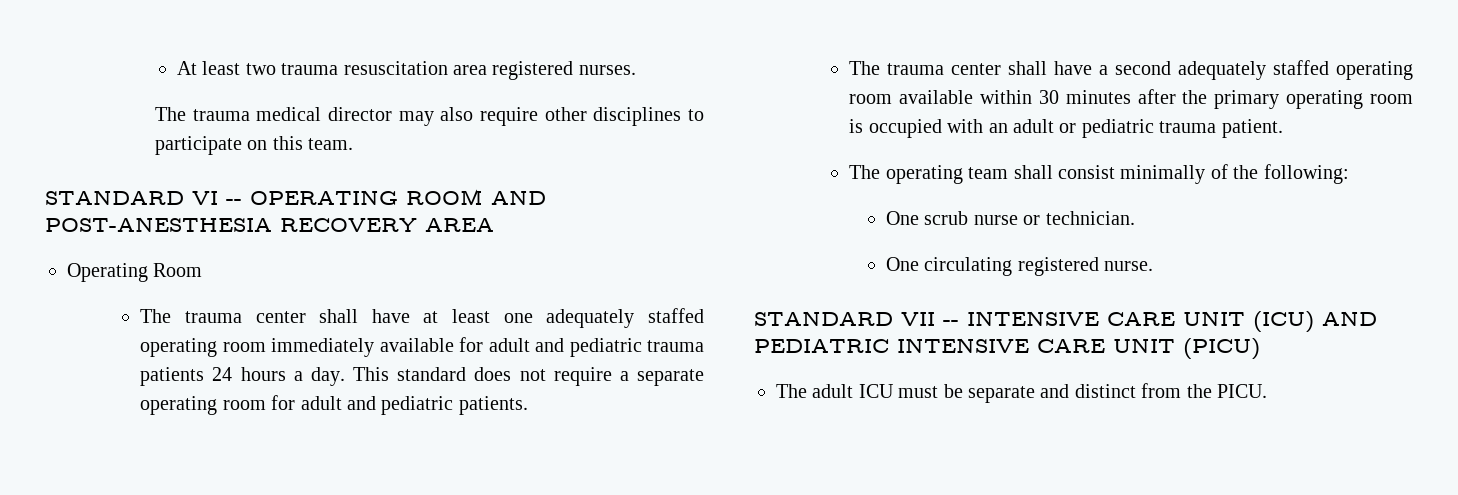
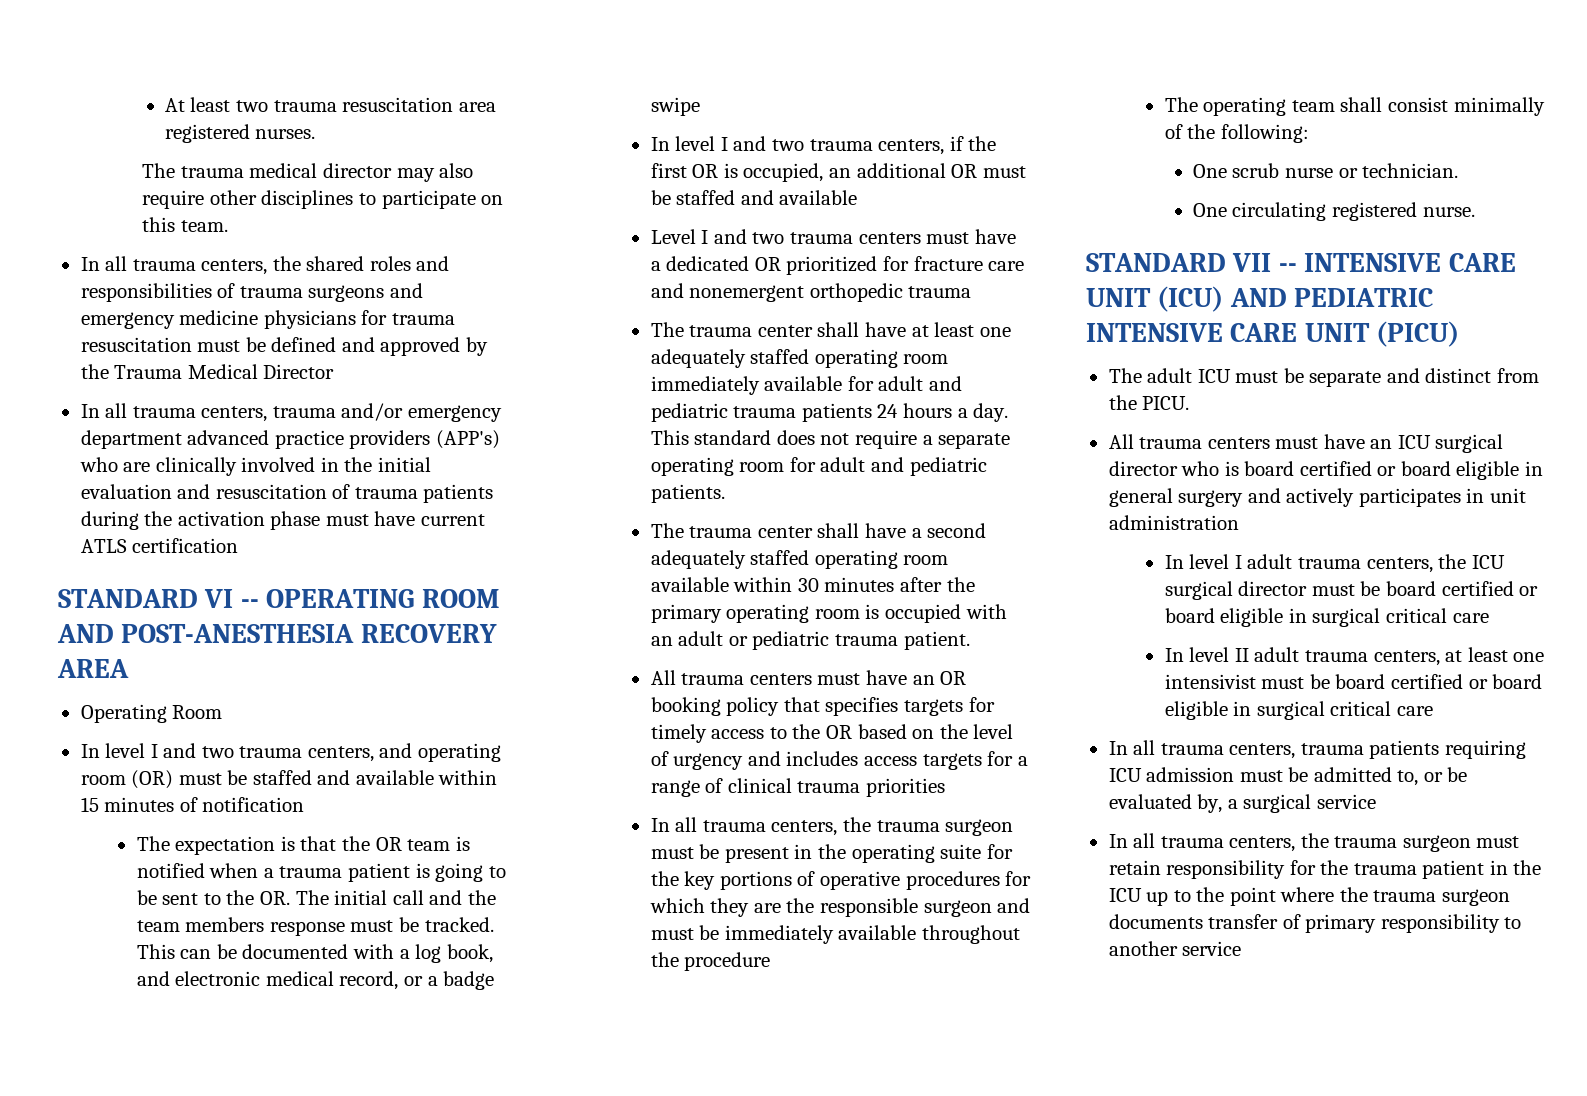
+ In all trauma centers, the shared roles and responsibilities of trauma surgeons and emergency medicine physicians for trauma resuscitation must be defined and approved by the Trauma Medical Director
+ In all trauma centers, trauma and/or emergency department advanced practice providers (APP's) who are clinically involved in the initial evaluation and resuscitation of trauma patients during the activation phase must have current ATLS certification
+ In level I and two trauma centers, and operating room (OR) must be staffed and available within 15 minutes of notification
+ The expectation is that the OR team is notified when a trauma patient is going to be sent to the OR. The initial call and the team members response must be tracked. This can be documented with a log book, and electronic medical record, or a badge swipe
+ In level I and two trauma centers, if the first OR is occupied, an additional OR must be staffed and available
+ Level I and two trauma centers must have a dedicated OR prioritized for fracture care and nonemergent orthopedic trauma
+ All trauma centers must have an OR booking policy that specifies targets for timely access to the OR based on the level of urgency and includes access targets for a range of clinical trauma priorities
+ In all trauma centers, the trauma surgeon must be present in the operating suite for the key portions of operative procedures for which they are the responsible surgeon and must be immediately available throughout the procedure
+ All trauma centers must have an ICU surgical director who is board certified or board eligible in general surgery and actively participates in unit administration
+ In level I adult trauma centers, the ICU surgical director must be board certified or board eligible in surgical critical care
+ In level II adult trauma centers, at least one intensivist must be board certified or board eligible in surgical critical care
+ In all trauma centers, trauma patients requiring ICU admission must be admitted to, or be evaluated by, a surgical service
+ In all trauma centers, the trauma surgeon must retain responsibility for the trauma patient in the ICU up to the point where the trauma surgeon documents transfer of primary responsibility to another service

